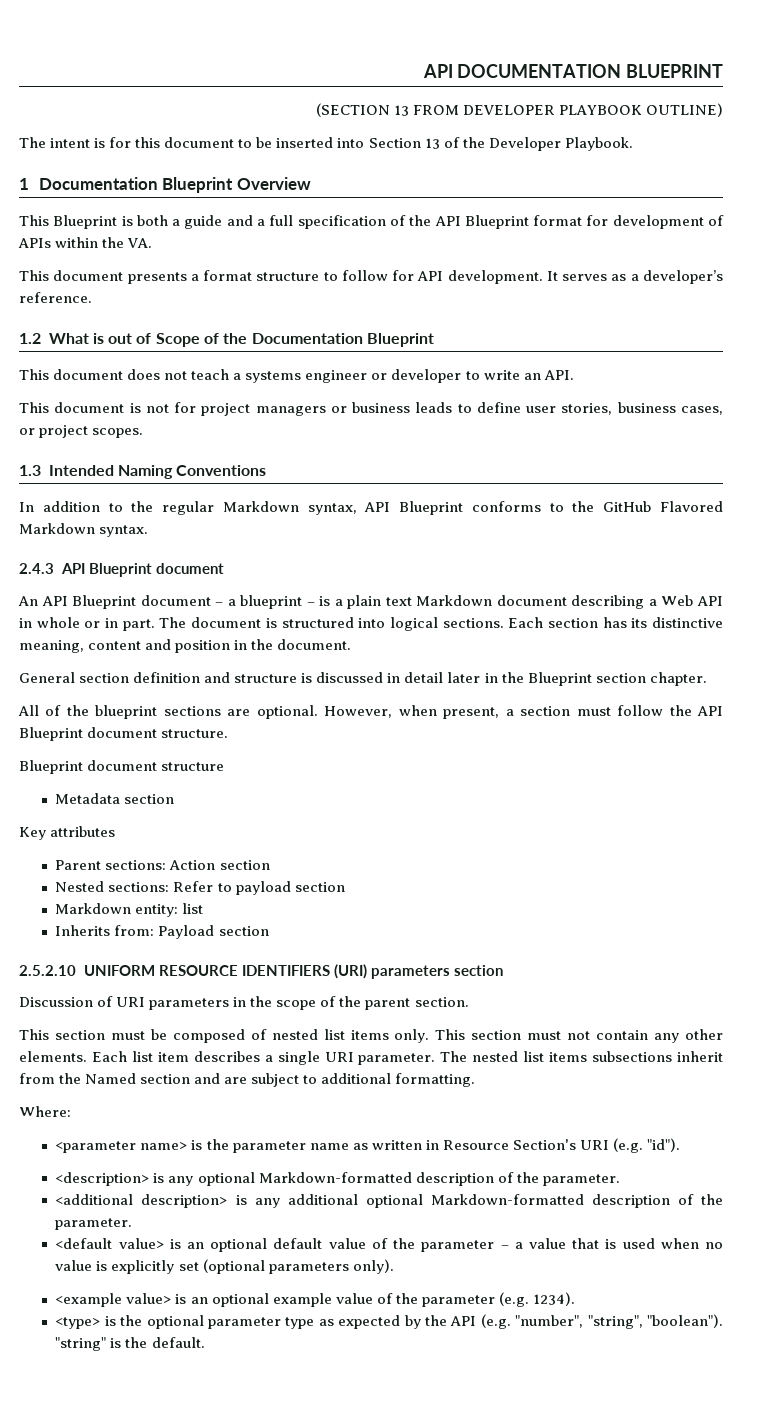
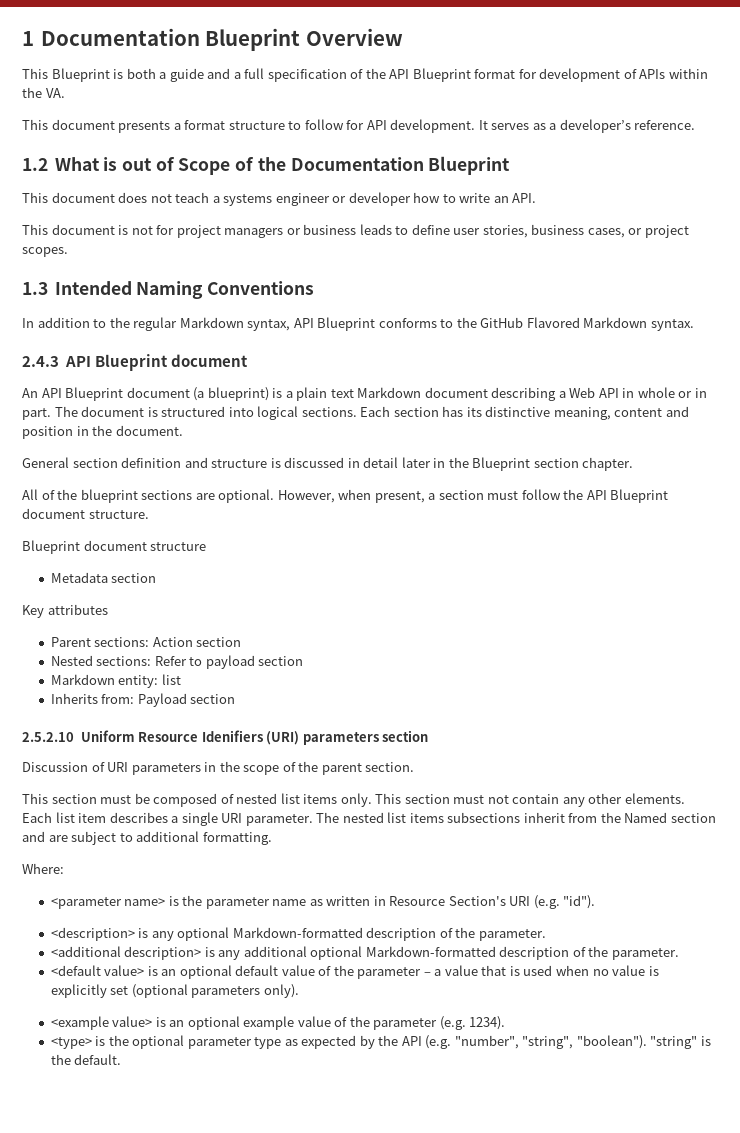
- API DOCUMENTATION BLUEPRINT
- (SECTION 13 FROM DEVELOPER PLAYBOOK OUTLINE)
- The intent is for this document to be inserted into Section 13 of the Developer Playbook.
- This document does not teach a systems engineer or developer to write an API.
+ This document does not teach a systems engineer or developer how to write an API.
- An API Blueprint document – a blueprint – is a plain text Markdown document describing a Web API in whole or in part.
+ An API Blueprint document (a blueprint) is a plain text Markdown document describing a Web API in whole or in part.
- 2.5.2.10 UNIFORM RESOURCE IDENTIFIERS (URI) parameters section
+ 2.5.2.10 Uniform Resource Idenifiers (URI) parameters section

